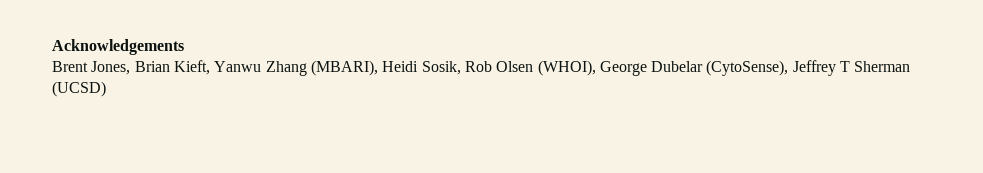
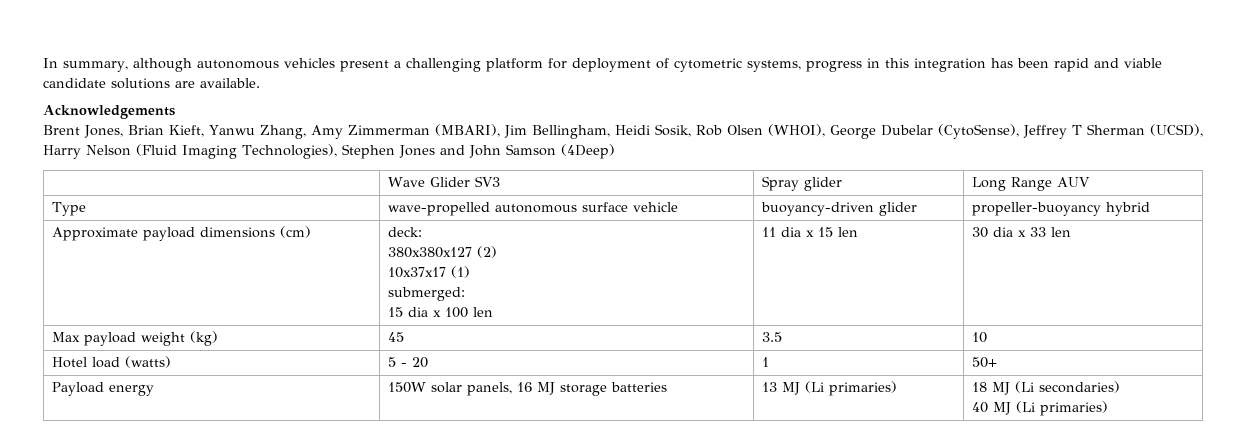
+ In summary, although autonomous vehicles present a challenging platform for deployment of cytometric systems, progress in this integration has been rapid and viable candidate solutions are available.
- Brent Jones, Brian Kieft, Yanwu Zhang (MBARI), Heidi Sosik, Rob Olsen (WHOI), George Dubelar (CytoSense), Jeffrey T Sherman (UCSD)
+ Brent Jones, Brian Kieft, Yanwu Zhang, Amy Zimmerman (MBARI), Jim Bellingham, Heidi Sosik, Rob Olsen (WHOI), George Dubelar (CytoSense), Jeffrey T Sherman (UCSD), Harry Nelson (Fluid Imaging Technologies), Stephen Jones and John Samson (4Deep)
+ | Wave Glider SV3 | Spray glider | Long Range AUV
+ Type | wave-propelled autonomous surface vehicle | buoyancy-driven glider | propeller-buoyancy hybrid
+ Approximate payload dimensions (cm) | deck:
+ 380x380x127 (2)
+ 10x37x17 (1)
+ submerged:
+ 15 dia x 100 len | 11 dia x 15 len | 30 dia x 33 len
+ Max payload weight (kg) | 45 | 3.5 | 10
+ Hotel load (watts) | 5 - 20 | 1 | 50+
+ Payload energy | 150W solar panels, 16 MJ storage batteries | 13 MJ (Li primaries) | 18 MJ (Li secondaries)
+ 40 MJ (Li primaries)

